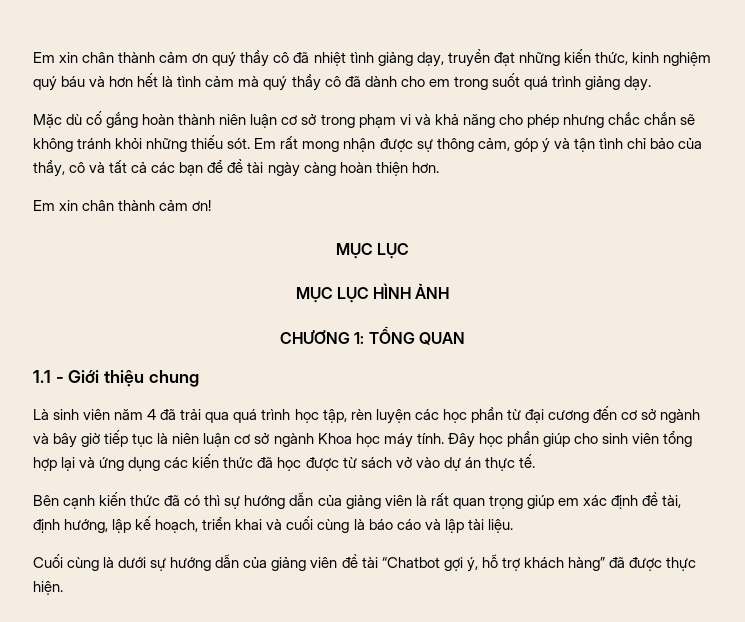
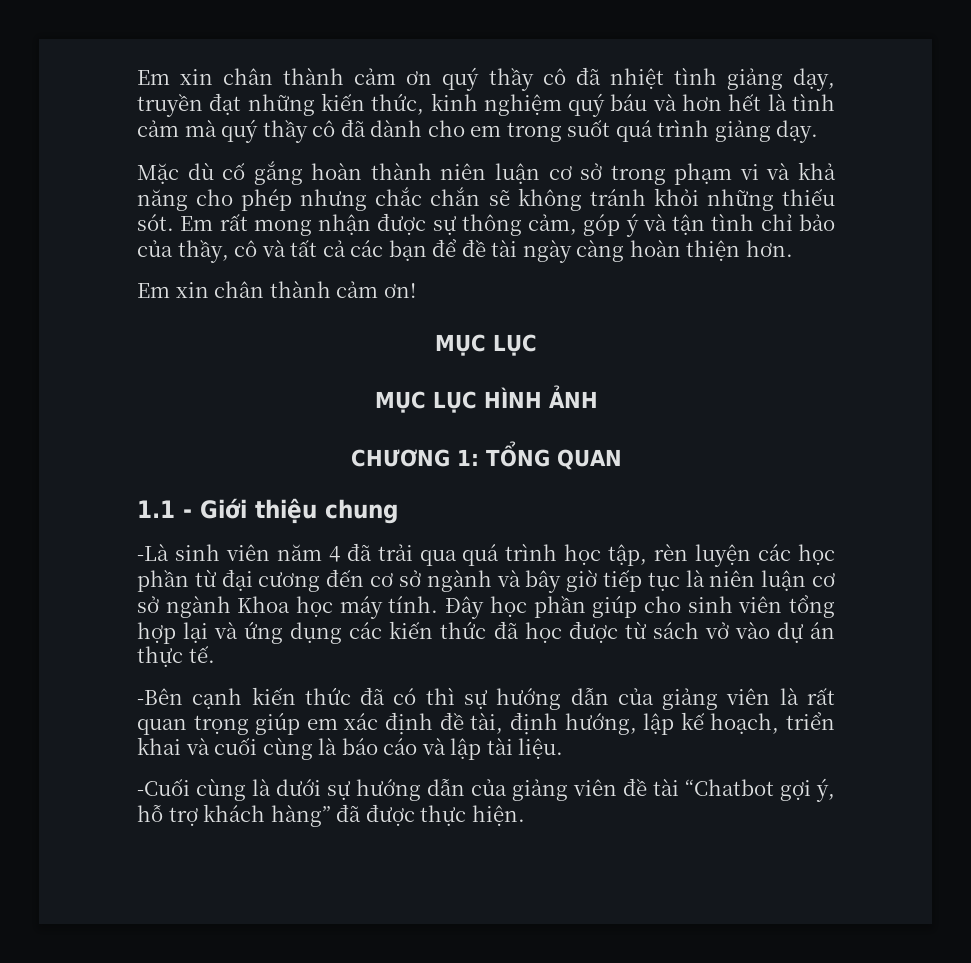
- Là sinh viên năm 4 đã trải qua quá trình học tập, rèn luyện các học phần từ đại cương đến cơ sở ngành và bây giờ tiếp tục là niên luận cơ sở ngành Khoa học máy tính.
+ -Là sinh viên năm 4 đã trải qua quá trình học tập, rèn luyện các học phần từ đại cương đến cơ sở ngành và bây giờ tiếp tục là niên luận cơ sở ngành Khoa học máy tính.
- Bên cạnh kiến thức đã có thì sự hướng dẫn của giảng viên là rất quan trọng giúp em xác định đề tài, định hướng, lập kế hoạch, triển khai và cuối cùng là báo cáo và lập tài liệu.
+ -Bên cạnh kiến thức đã có thì sự hướng dẫn của giảng viên là rất quan trọng giúp em xác định đề tài, định hướng, lập kế hoạch, triển khai và cuối cùng là báo cáo và lập tài liệu.
- Cuối cùng là dưới sự hướng dẫn của giảng viên đề tài “Chatbot gợi ý, hỗ trợ khách hàng” đã được thực hiện.
+ -Cuối cùng là dưới sự hướng dẫn của giảng viên đề tài “Chatbot gợi ý, hỗ trợ khách hàng” đã được thực hiện.

